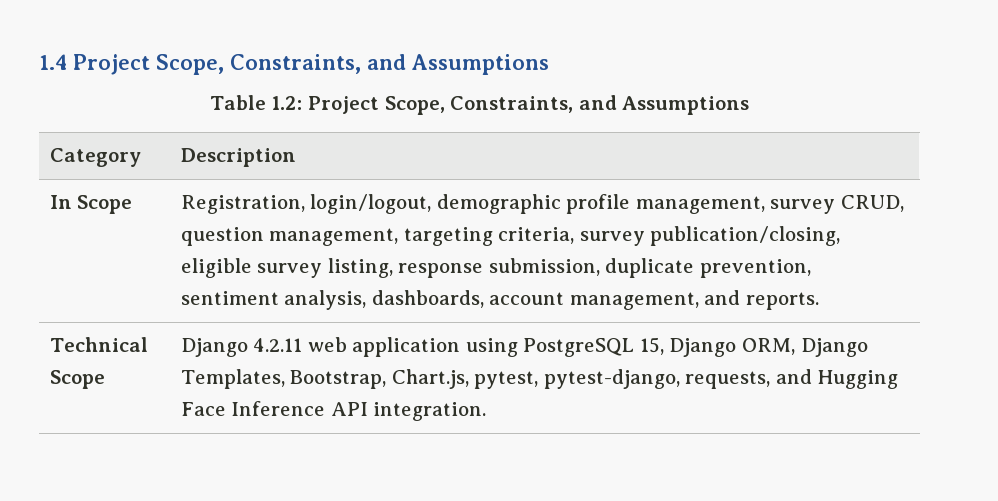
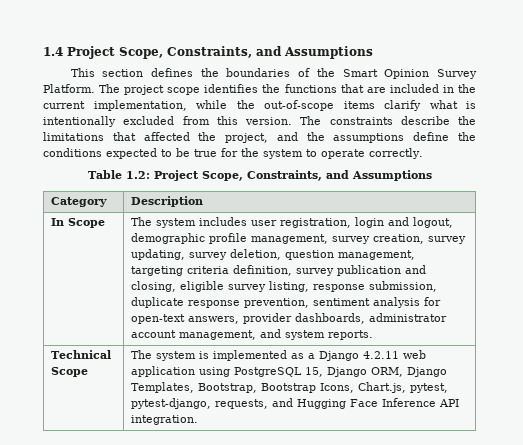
+ This section defines the boundaries of the Smart Opinion Survey Platform. The project scope identifies the functions that are included in the current implementation, while the out-of-scope items clarify what is intentionally excluded from this version. The constraints describe the limitations that affected the project, and the assumptions define the conditions expected to be true for the system to operate correctly.
- Registration, login/logout, demographic profile management, survey CRUD, question management, targeting criteria, survey publication/closing, eligible survey listing, response submission, duplicate prevention, sentiment analysis, dashboards, account management, and reports.
+ The system includes user registration, login and logout, demographic profile management, survey creation, survey updating, survey deletion, question management, targeting criteria definition, survey publication and closing, eligible survey listing, response submission, duplicate response prevention, sentiment analysis for open-text answers, provider dashboards, administrator account management, and system reports.
- Technical Scope | Django 4.2.11 web application using PostgreSQL 15, Django ORM, Django Templates, Bootstrap, Chart.js, pytest, pytest-django, requests, and Hugging Face Inference API integration.
+ Technical Scope | The system is implemented as a Django 4.2.11 web application using PostgreSQL 15, Django ORM, Django Templates, Bootstrap, Bootstrap Icons, Chart.js, pytest, pytest-django, requests, and Hugging Face Inference API integration.

